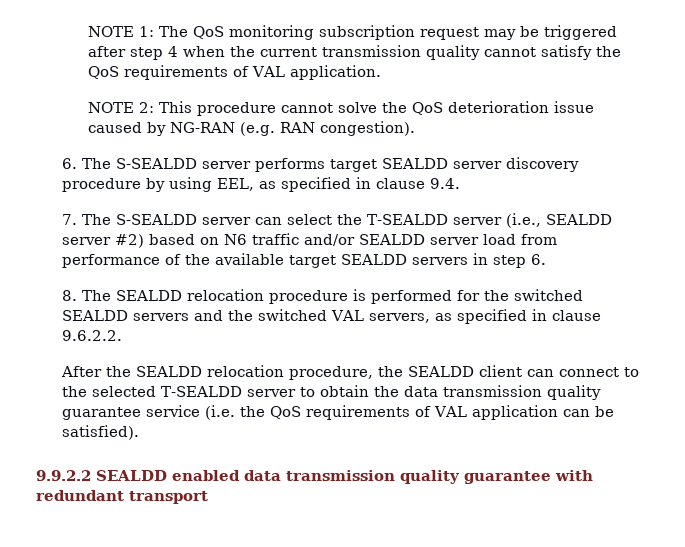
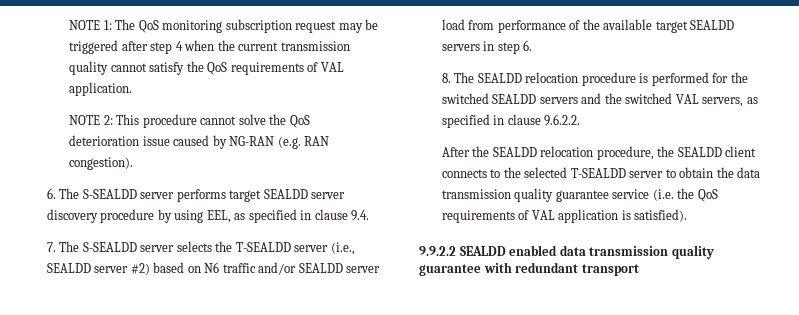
- 7. The S-SEALDD server can select the T-SEALDD server (i.e., SEALDD server #2) based on N6 traffic and/or SEALDD server load from performance of the available target SEALDD servers in step 6.
+ 7. The S-SEALDD server selects the T-SEALDD server (i.e., SEALDD server #2) based on N6 traffic and/or SEALDD server load from performance of the available target SEALDD servers in step 6.
- After the SEALDD relocation procedure, the SEALDD client can connect to the selected T-SEALDD server to obtain the data transmission quality guarantee service (i.e. the QoS requirements of VAL application can be satisfied).
+ After the SEALDD relocation procedure, the SEALDD client connects to the selected T-SEALDD server to obtain the data transmission quality guarantee service (i.e. the QoS requirements of VAL application is satisfied).

